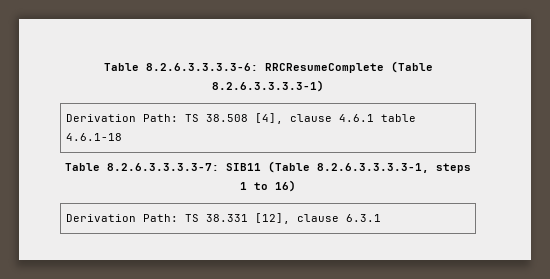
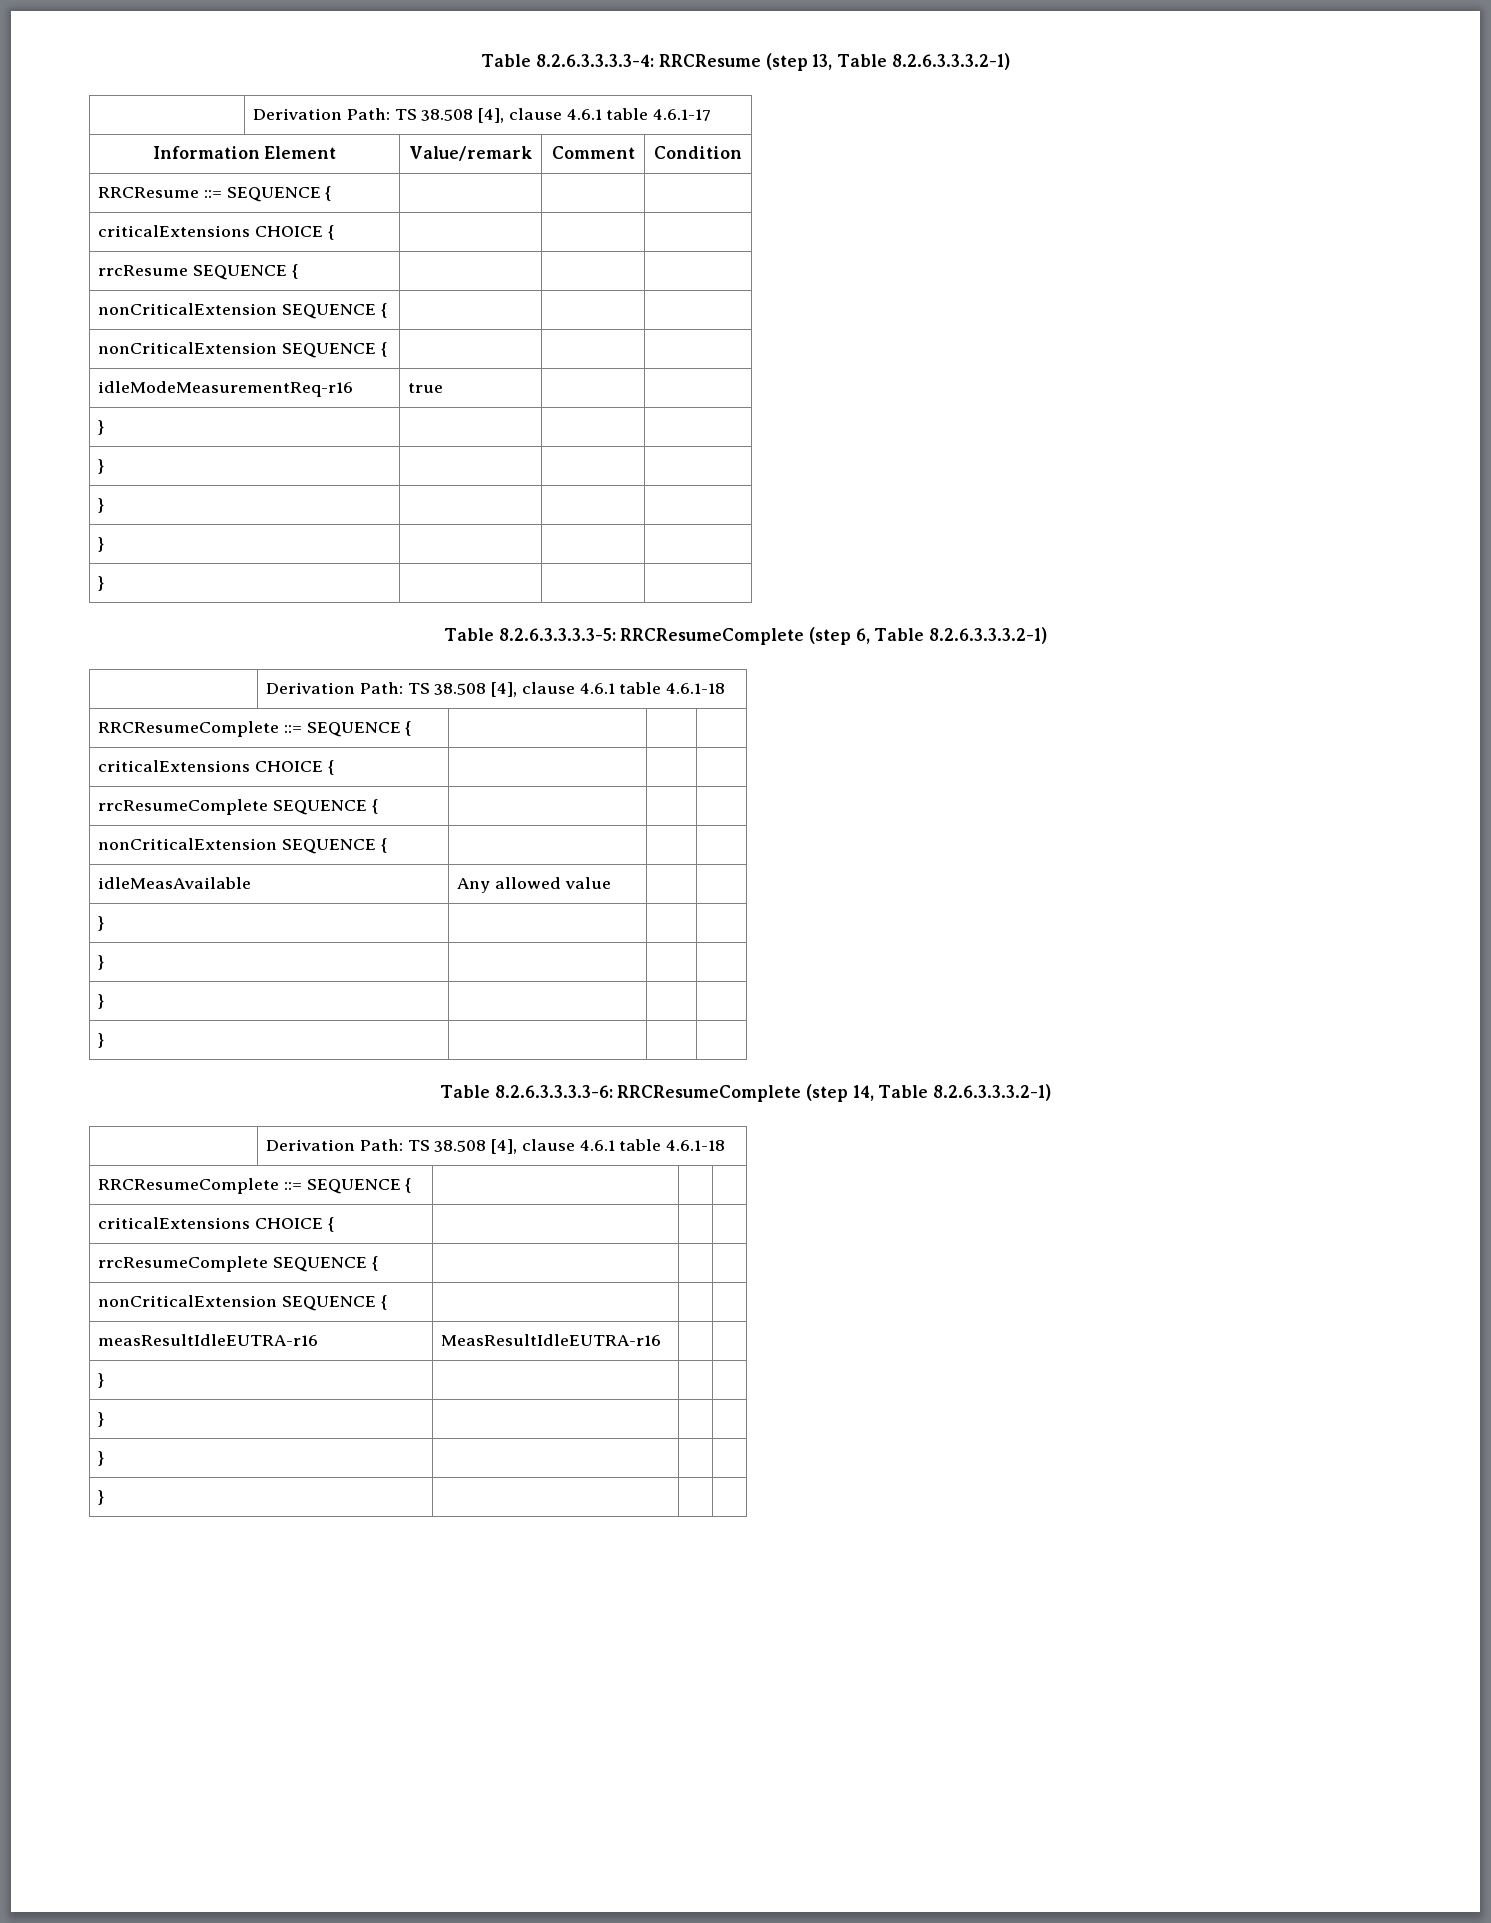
- Table 8.2.6.3.3.3.3-6: RRCResumeComplete (Table 8.2.6.3.3.3.3-1)
- Derivation Path: TS 38.508 [4], clause 4.6.1 table 4.6.1-18
- Table 8.2.6.3.3.3.3-7: SIB11 (Table 8.2.6.3.3.3.3-1, steps 1 to 16)
- Derivation Path: TS 38.331 [12], clause 6.3.1
+ Table 8.2.6.3.3.3.3-4: RRCResume (step 13, Table 8.2.6.3.3.3.2-1)
+ | Derivation Path: TS 38.508 [4], clause 4.6.1 table 4.6.1-17
+ Information Element | Value/remark | Comment | Condition
+ RRCResume ::= SEQUENCE { | | |
+ criticalExtensions CHOICE { | | |
+ rrcResume SEQUENCE { | | |
+ nonCriticalExtension SEQUENCE { | | |
+ nonCriticalExtension SEQUENCE { | | |
+ idleModeMeasurementReq-r16 | true | |
+ } | | |
+ } | | |
+ } | | |
+ } | | |
+ } | | |
+ Table 8.2.6.3.3.3.3-5: RRCResumeComplete (step 6, Table 8.2.6.3.3.3.2-1)
+ | Derivation Path: TS 38.508 [4], clause 4.6.1 table 4.6.1-18
+ RRCResumeComplete ::= SEQUENCE { | | |
+ criticalExtensions CHOICE { | | |
+ rrcResumeComplete SEQUENCE { | | |
+ nonCriticalExtension SEQUENCE { | | |
+ idleMeasAvailable | Any allowed value | |
+ } | | |
+ } | | |
+ } | | |
+ } | | |
+ Table 8.2.6.3.3.3.3-6: RRCResumeComplete (step 14, Table 8.2.6.3.3.3.2-1)
+ | Derivation Path: TS 38.508 [4], clause 4.6.1 table 4.6.1-18
+ RRCResumeComplete ::= SEQUENCE { | | |
+ criticalExtensions CHOICE { | | |
+ rrcResumeComplete SEQUENCE { | | |
+ nonCriticalExtension SEQUENCE { | | |
+ measResultIdleEUTRA-r16 | MeasResultIdleEUTRA-r16 | |
+ } | | |
+ } | | |
+ } | | |
+ } | | |

